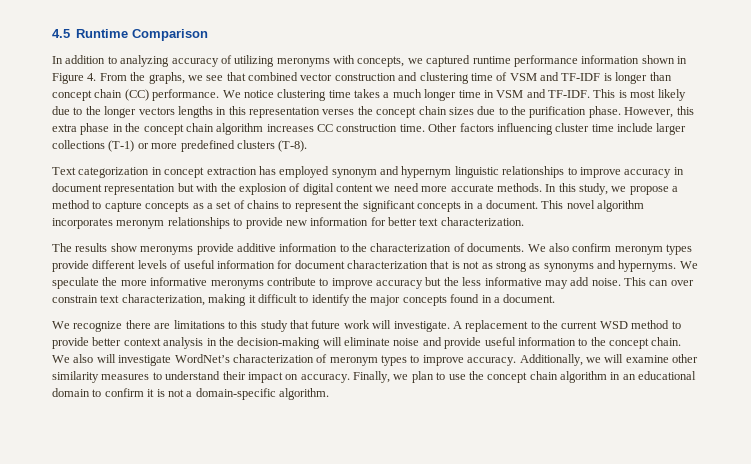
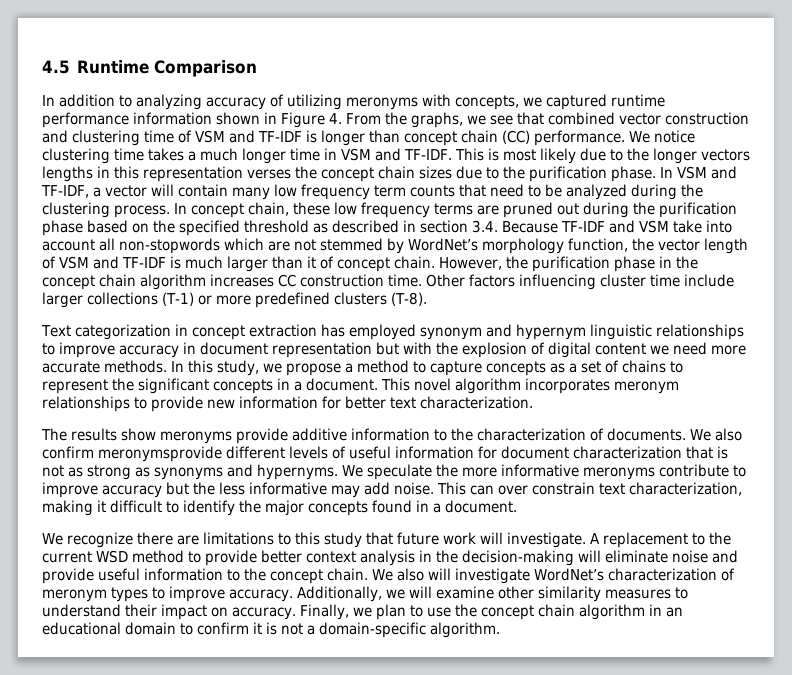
- However, this extra phase in the concept chain algorithm increases CC construction time.
+ In VSM and TF-IDF, a vector will contain many low frequency term counts that need to be analyzed during the clustering process. In concept chain, these low frequency terms are pruned out during the purification phase based on the specified threshold as described in section 3.4. Because TF-IDF and VSM take into account all non-stopwords which are not stemmed by WordNet’s morphology function, the vector length of VSM and TF-IDF is much larger than it of concept chain. However, the purification phase in the concept chain algorithm increases CC construction time.
- We also confirm meronym types provide different levels of useful information for document characterization that is not as strong as synonyms and hypernyms.
+ We also confirm meronymsprovide different levels of useful information for document characterization that is not as strong as synonyms and hypernyms.

